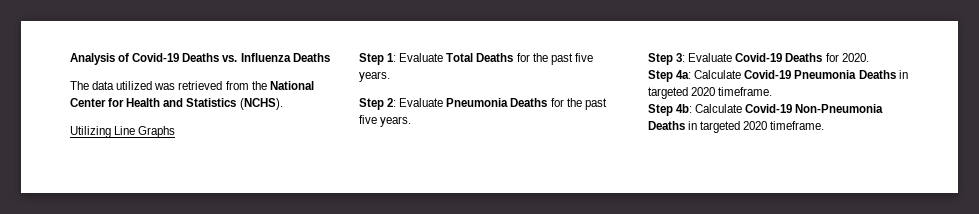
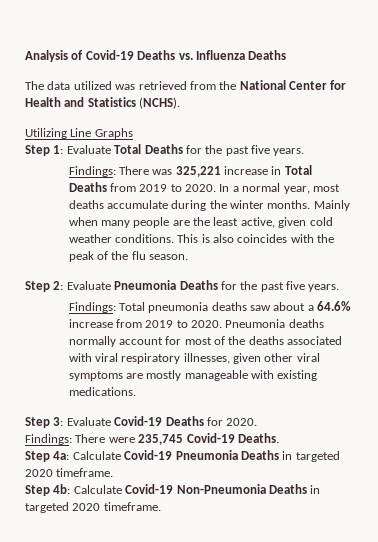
+ Findings: There was 325,221 increase in Total Deaths from 2019 to 2020. In a normal year, most deaths accumulate during the winter months. Mainly when many people are the least active, given cold weather conditions. This is also coincides with the peak of the flu season.
+ Findings: Total pneumonia deaths saw about a 64.6% increase from 2019 to 2020. Pneumonia deaths normally account for most of the deaths associated with viral respiratory illnesses, given other viral symptoms are mostly manageable with existing medications.
+ Findings: There were 235,745 Covid-19 Deaths.

